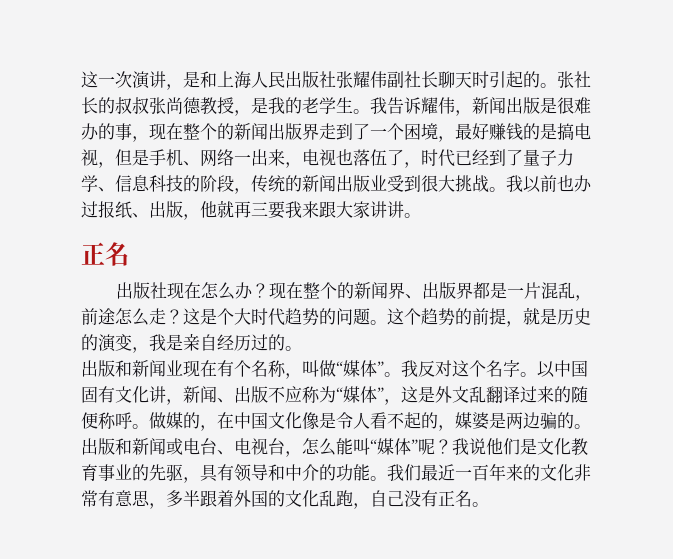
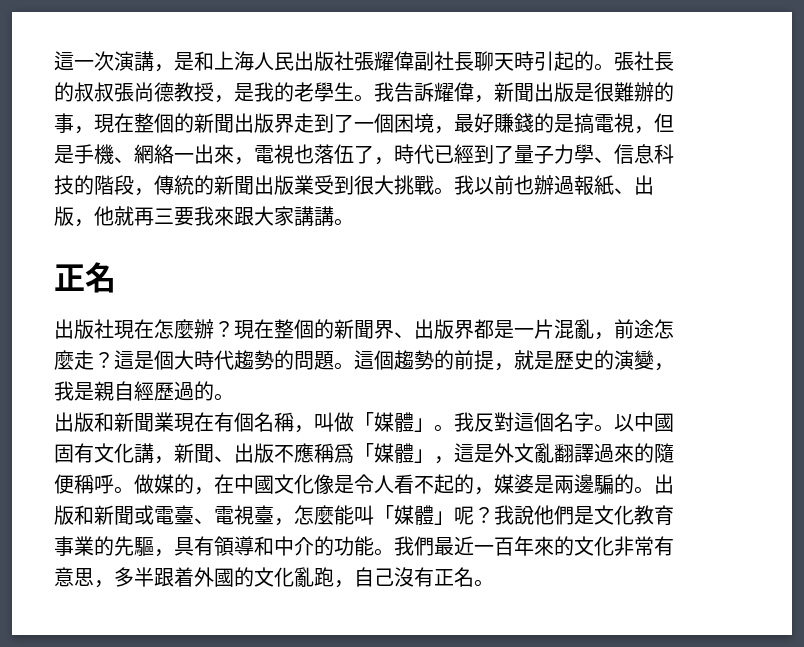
- 这一次演讲，是和上海人民出版社张耀伟副社长聊天时引起的。张社长的叔叔张尚德教授，是我的老学生。
+ 這一次演講，是和上海人民出版社張耀偉副社長聊天時引起的。張社長的叔叔張尚德教授，是我的老學生。
- 我告诉耀伟，新闻出版是很难办的事，现在整个的新闻出版界走到了一个困境，最好赚钱的是搞电视，但是手机、网络一出来，电视也落伍了，时代已经到了量子力学、信息科技的阶段，传统的新闻出版业受到很大挑战。
+ 我告訴耀偉，新聞出版是很難辦的事，現在整個的新聞出版界走到了一個困境，最好賺錢的是搞電視，但是手機、網絡一出來，電視也落伍了，時代已經到了量子力學、信息科技的階段，傳統的新聞出版業受到很大挑戰。
- 我以前也办过报纸、出版，他就再三要我来跟大家讲讲。
+ 我以前也辦過報紙、出版，他就再三要我來跟大家講講。
- 出版社现在怎么办？现在整个的新闻界、出版界都是一片混乱，前途怎么走？这是个大时代趋势的问题。这个趋势的前提，就是历史的演变，我是亲自经历过的。
- 出版和新闻业现在有个名称，叫做“媒体”。我反对这个名字。
+ 出版社現在怎麼辦？現在整個的新聞界、出版界都是一片混亂，前途怎麼走？這是個大時代趨勢的問題。這個趨勢的前提，就是歷史的演變，我是親自經歷過的。
+ 出版和新聞業現在有個名稱，叫做「媒體」。我反對這個名字。
- 以中国固有文化讲，新闻、出版不应称为“媒体”，这是外文乱翻译过来的随便称呼。
+ 以中國固有文化講，新聞、出版不應稱爲「媒體」，這是外文亂翻譯過來的隨便稱呼。
- 做媒的，在中国文化像是令人看不起的，媒婆是两边骗的。
+ 做媒的，在中國文化像是令人看不起的，媒婆是兩邊騙的。
- 出版和新闻或电台、电视台，怎么能叫“媒体”呢？我说他们是文化教育事业的先驱，具有领导和中介的功能。
+ 出版和新聞或電臺、電視臺，怎麼能叫「媒體」呢？我說他們是文化教育事業的先驅，具有領導和中介的功能。
- 我们最近一百年来的文化非常有意思，多半跟着外国的文化乱跑，自己没有正名。
+ 我們最近一百年來的文化非常有意思，多半跟着外國的文化亂跑，自己沒有正名。

